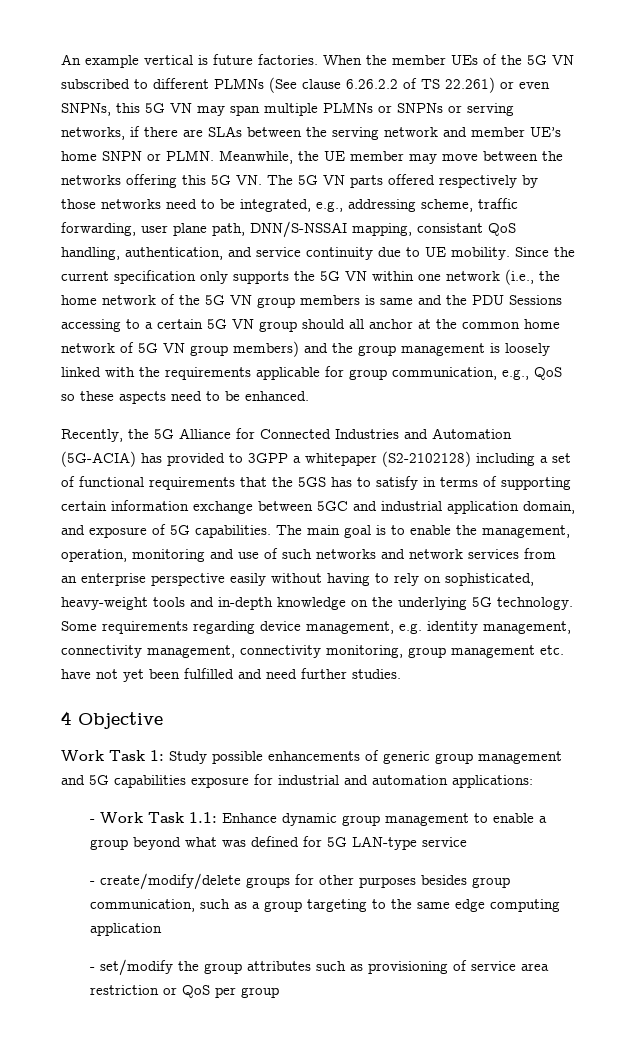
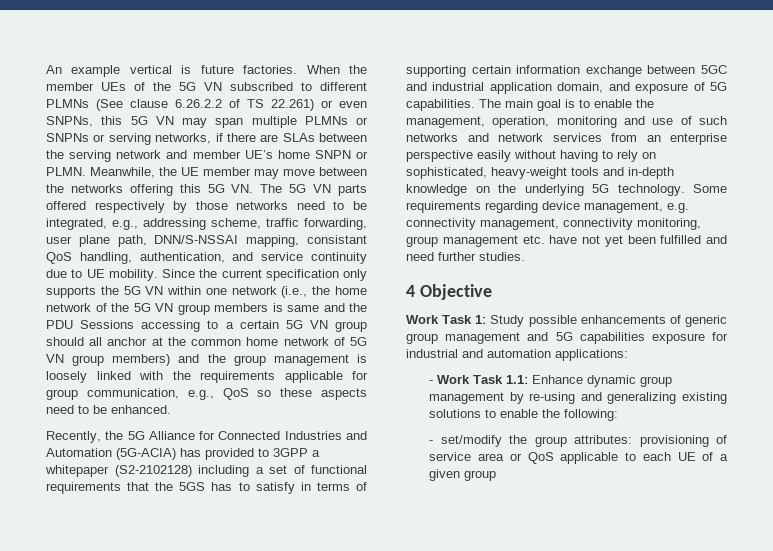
- Some requirements regarding device management, e.g. identity management, connectivity management, connectivity monitoring, group management etc. have not yet been fulfilled and need further studies.
+ Some requirements regarding device management, e.g. connectivity management, connectivity monitoring, group management etc. have not yet been fulfilled and need further studies.
- - Work Task 1.1: Enhance dynamic group management to enable a group beyond what was defined for 5G LAN-type service
- - create/modify/delete groups for other purposes besides group communication, such as a group targeting to the same edge computing application
+ - Work Task 1.1: Enhance dynamic group management by re-using and generalizing existing solutions to enable the following:
- - set/modify the group attributes such as provisioning of service area restriction or QoS per group
+ - set/modify the group attributes: provisioning of service area or QoS applicable to each UE of a given group

